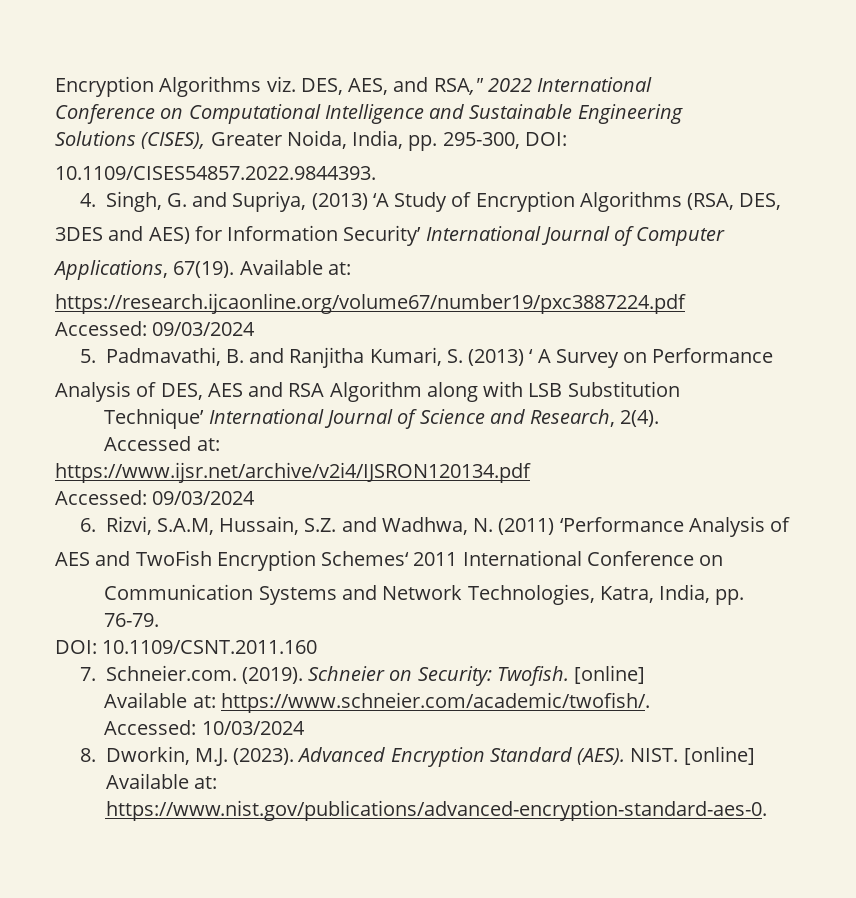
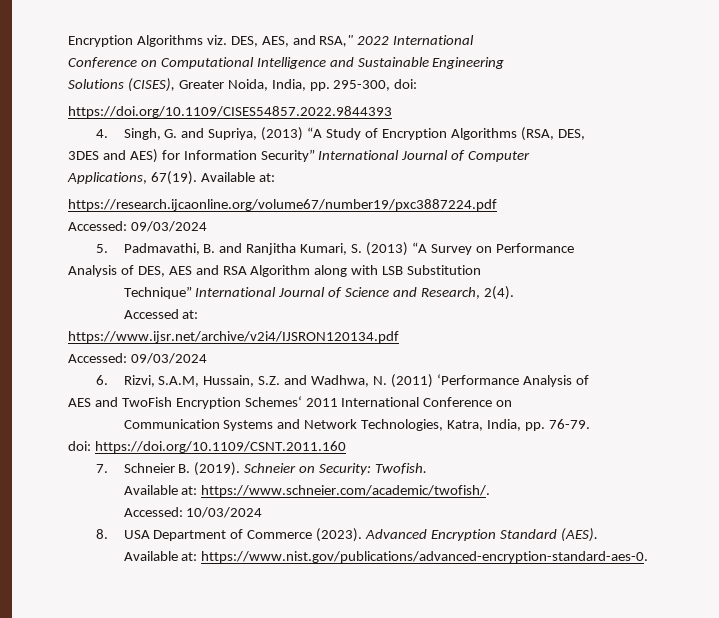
- Solutions (CISES), Greater Noida, India, pp. 295-300, DOI:
- 10.1109/CISES54857.2022.9844393.
+ Solutions (CISES), Greater Noida, India, pp. 295-300, doi:
+ https://doi.org/10.1109/CISES54857.2022.9844393
- 4. Singh, G. and Supriya, (2013) ‘A Study of Encryption Algorithms (RSA, DES,
+ 4. Singh, G. and Supriya, (2013) “A Study of Encryption Algorithms (RSA, DES,
- 3DES and AES) for Information Security’ International Journal of Computer
+ 3DES and AES) for Information Security” International Journal of Computer
- 5. Padmavathi, B. and Ranjitha Kumari, S. (2013) ‘ A Survey on Performance
+ 5. Padmavathi, B. and Ranjitha Kumari, S. (2013) “A Survey on Performance
- Technique’ International Journal of Science and Research, 2(4).
+ Technique” International Journal of Science and Research, 2(4).
- DOI: 10.1109/CSNT.2011.160
+ doi: https://doi.org/10.1109/CSNT.2011.160
- 7. Schneier.com. (2019).
+ 7. Schneier B. (2019).
- Schneier on Security: Twofish. [online]
+ Schneier on Security: Twofish.
- 8. Dworkin, M.J. (2023).
+ 8. USA Department of Commerce (2023).
- NIST. [online] Available at: https://www.nist.gov/publications/advanced-encryption-standard-aes-0.
+ Available at: https://www.nist.gov/publications/advanced-encryption-standard-aes-0.

